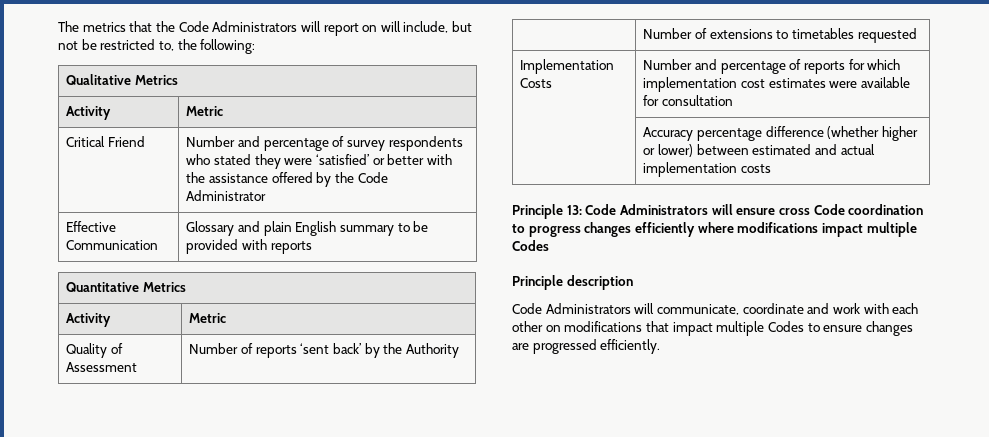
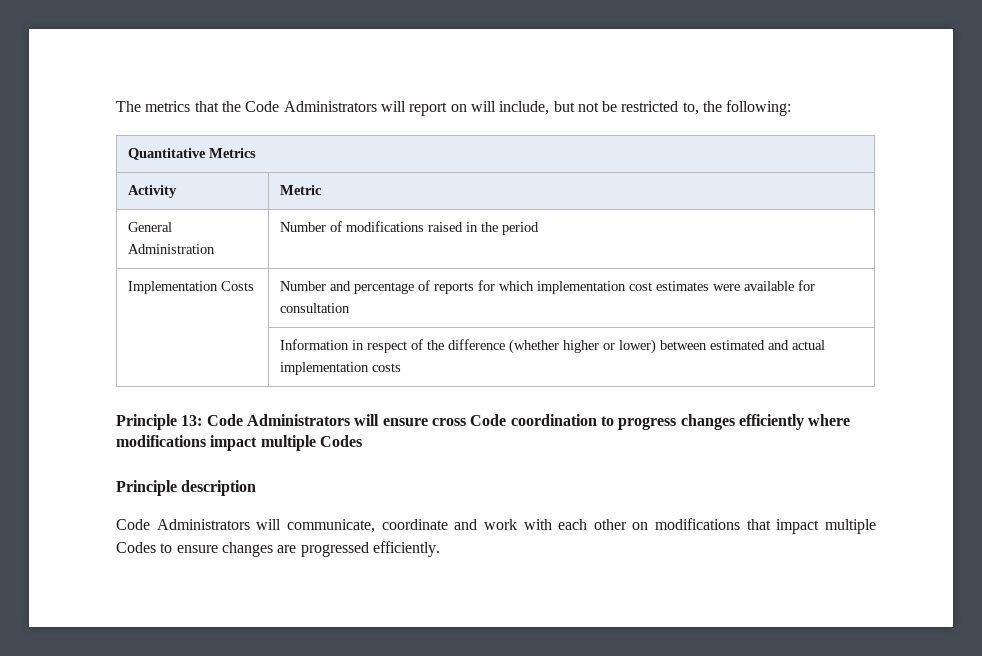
- Qualitative Metrics
- Activity | Metric
- Critical Friend | Number and percentage of survey respondents who stated they were ‘satisfied’ or better with the assistance offered by the Code Administrator
- Effective Communication | Glossary and plain English summary to be provided with reports
- Quality of Assessment | Number of reports ‘sent back’ by the Authority
- | Number of extensions to timetables requested
+ General Administration | Number of modifications raised in the period
- | Accuracy percentage difference (whether higher or lower) between estimated and actual implementation costs
+ | Information in respect of the difference (whether higher or lower) between estimated and actual implementation costs

